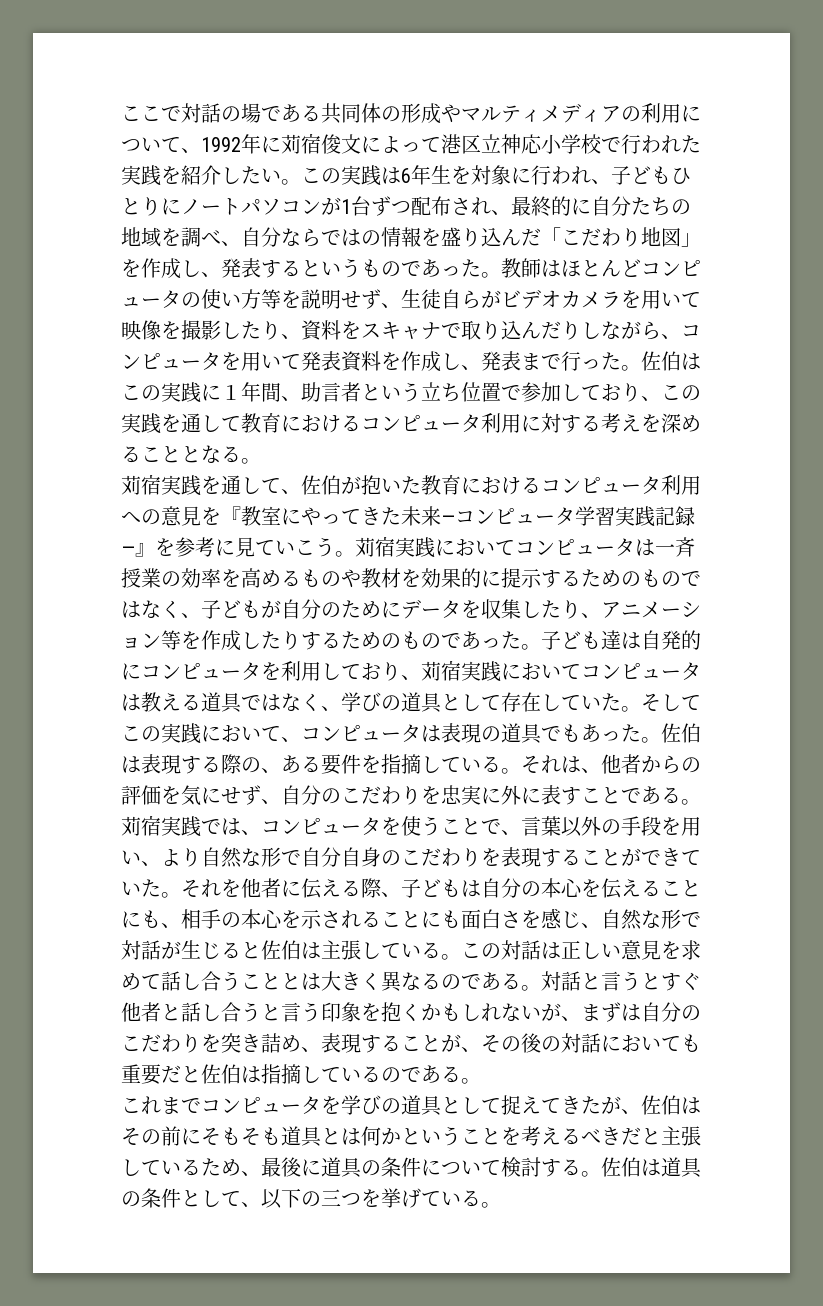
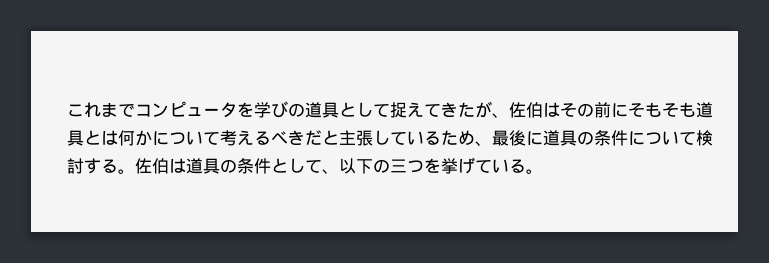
- ここで対話の場である共同体の形成やマルティメディアの利用について、1992年に苅宿俊文によって港区立神応小学校で行われた実践を紹介したい。この実践は6年生を対象に行われ、子どもひとりにノートパソコンが1台ずつ配布され、最終的に自分たちの地域を調べ、自分ならではの情報を盛り込んだ「こだわり地図」を作成し、発表するというものであった。教師はほとんどコンピュータの使い方等を説明せず、生徒自らがビデオカメラを用いて映像を撮影したり、資料をスキャナで取り込んだりしながら、コンピュータを用いて発表資料を作成し、発表まで行った。佐伯はこの実践に１年間、助言者という立ち位置で参加しており、この実践を通して教育におけるコンピュータ利用に対する考えを深めることとなる。
- 苅宿実践を通して、佐伯が抱いた教育におけるコンピュータ利用への意見を『教室にやってきた未来―コンピュータ学習実践記録―』を参考に見ていこう。苅宿実践においてコンピュータは一斉授業の効率を高めるものや教材を効果的に提示するためのものではなく、子どもが自分のためにデータを収集したり、アニメーション等を作成したりするためのものであった。子ども達は自発的にコンピュータを利用しており、苅宿実践においてコンピュータは教える道具ではなく、学びの道具として存在していた。そしてこの実践において、コンピュータは表現の道具でもあった。佐伯は表現する際の、ある要件を指摘している。それは、他者からの評価を気にせず、自分のこだわりを忠実に外に表すことである。苅宿実践では、コンピュータを使うことで、言葉以外の手段を用い、より自然な形で自分自身のこだわりを表現することができていた。それを他者に伝える際、子どもは自分の本心を伝えることにも、相手の本心を示されることにも面白さを感じ、自然な形で対話が生じると佐伯は主張している。この対話は正しい意見を求めて話し合うこととは大きく異なるのである。対話と言うとすぐ他者と話し合うと言う印象を抱くかもしれないが、まずは自分のこだわりを突き詰め、表現することが、その後の対話においても重要だと佐伯は指摘しているのである。
- これまでコンピュータを学びの道具として捉えてきたが、佐伯はその前にそもそも道具とは何かということを考えるべきだと主張しているため、最後に道具の条件について検討する。
+ これまでコンピュータを学びの道具として捉えてきたが、佐伯はその前にそもそも道具とは何かについて考えるべきだと主張しているため、最後に道具の条件について検討する。

